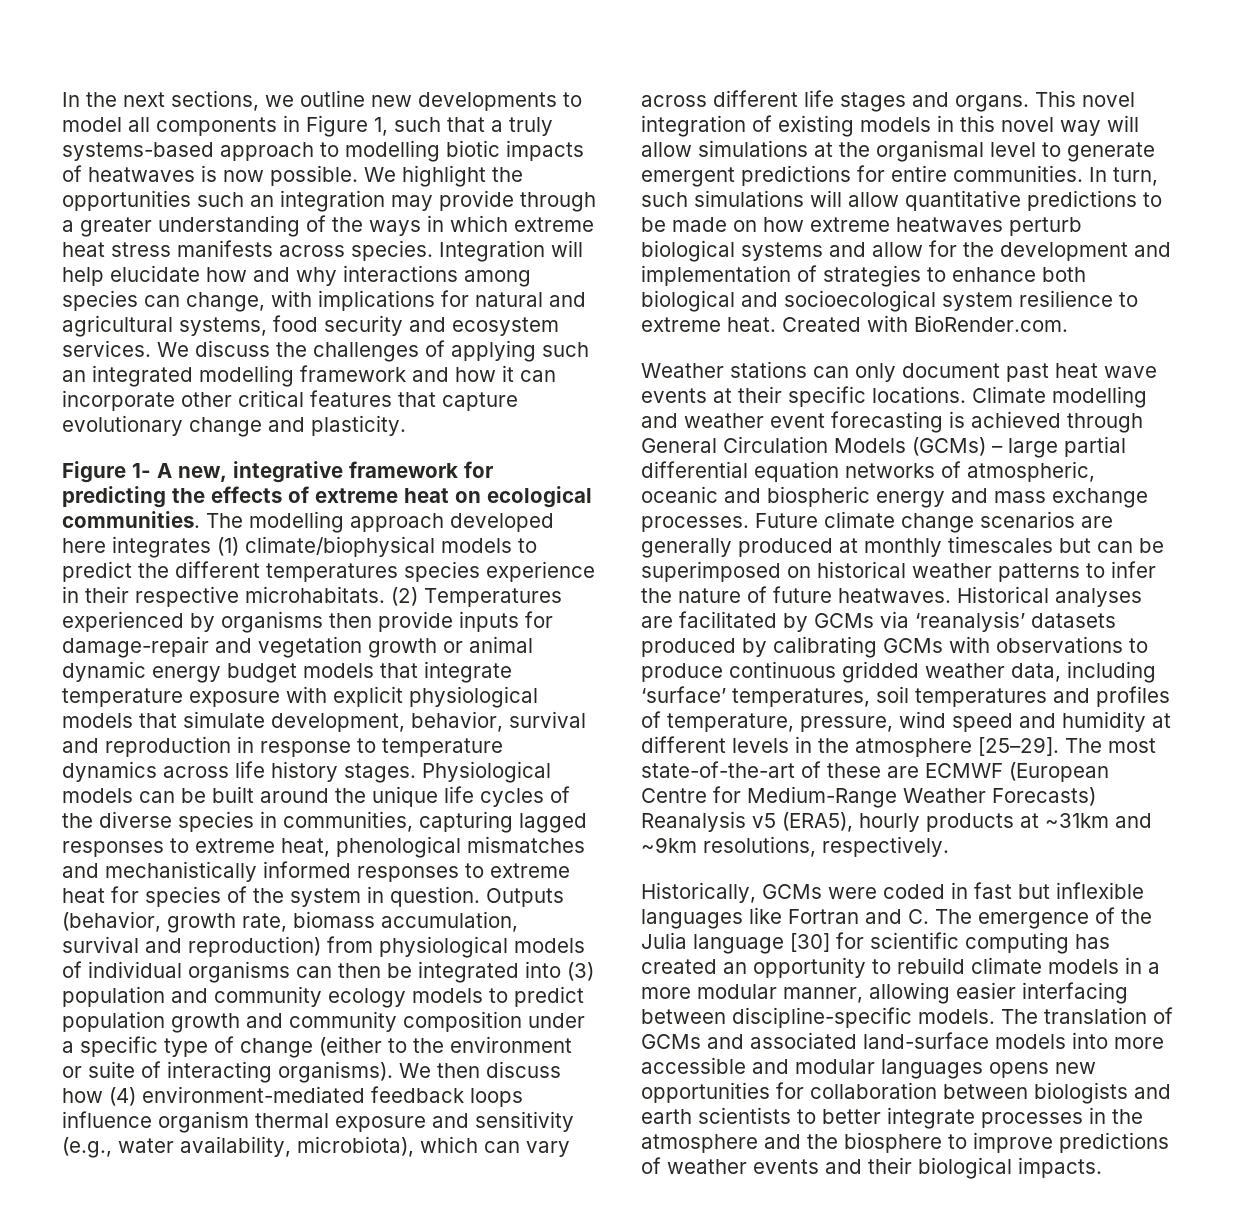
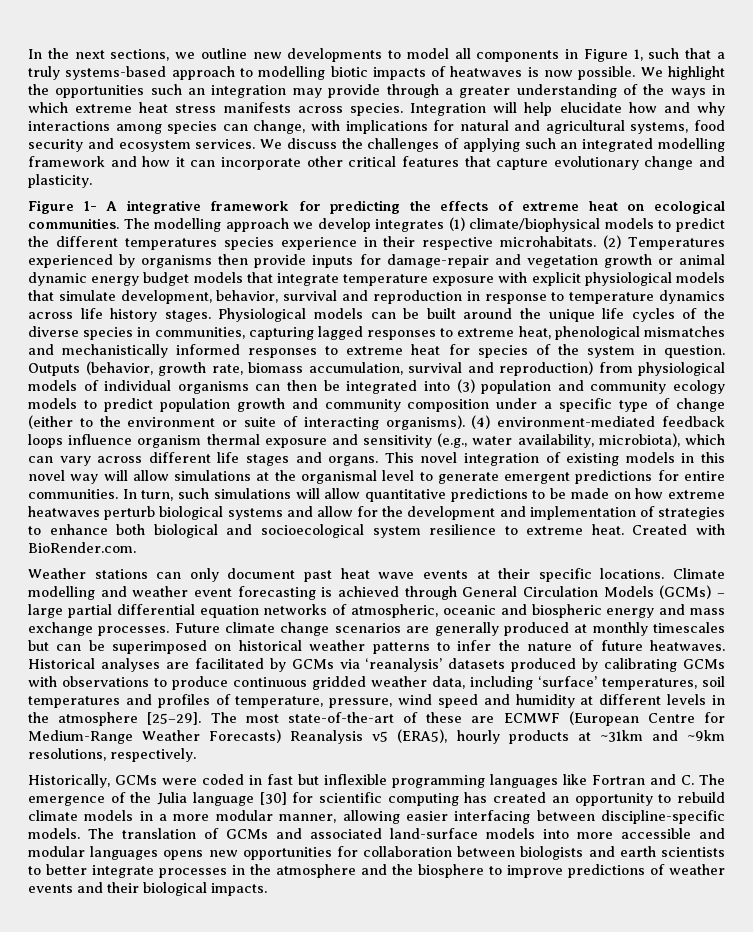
- Figure 1- A new, integrative framework for predicting the effects of extreme heat on ecological communities.
+ Figure 1- A integrative framework for predicting the effects of extreme heat on ecological communities.
- The modelling approach developed here integrates (1) climate/biophysical models to predict the different temperatures species experience in their respective microhabitats.
+ The modelling approach we develop integrates (1) climate/biophysical models to predict the different temperatures species experience in their respective microhabitats.
- We then discuss how (4) environment-mediated feedback loops influence organism thermal exposure and sensitivity (e.g., water availability, microbiota), which can vary across different life stages and organs.
+ (4) environment-mediated feedback loops influence organism thermal exposure and sensitivity (e.g., water availability, microbiota), which can vary across different life stages and organs.
- Historically, GCMs were coded in fast but inflexible languages like Fortran and C. The emergence of the Julia language [30] for scientific computing has created an opportunity to rebuild climate models in a more modular manner, allowing easier interfacing between discipline-specific models.
+ Historically, GCMs were coded in fast but inflexible programming languages like Fortran and C. The emergence of the Julia language [30] for scientific computing has created an opportunity to rebuild climate models in a more modular manner, allowing easier interfacing between discipline-specific models.

